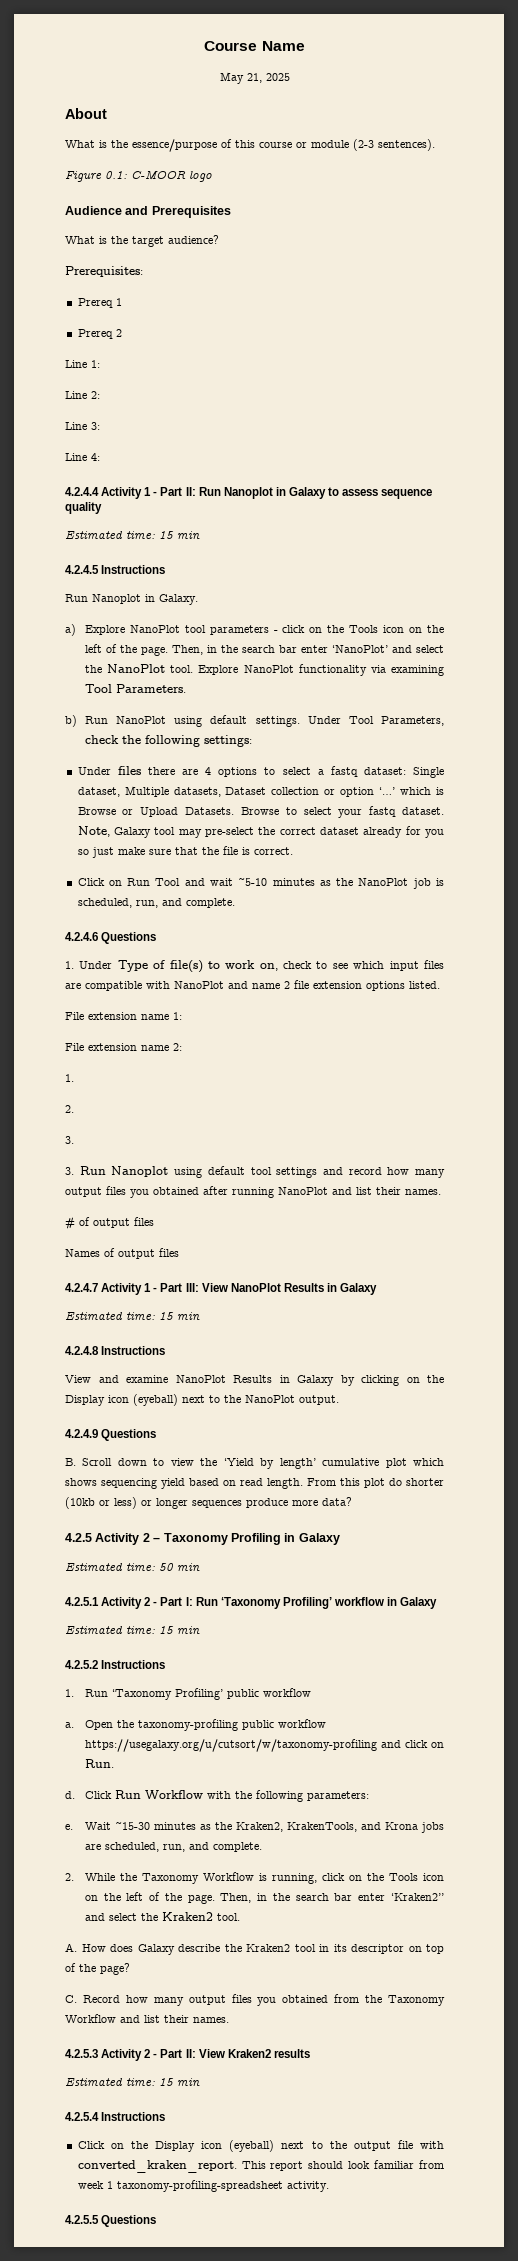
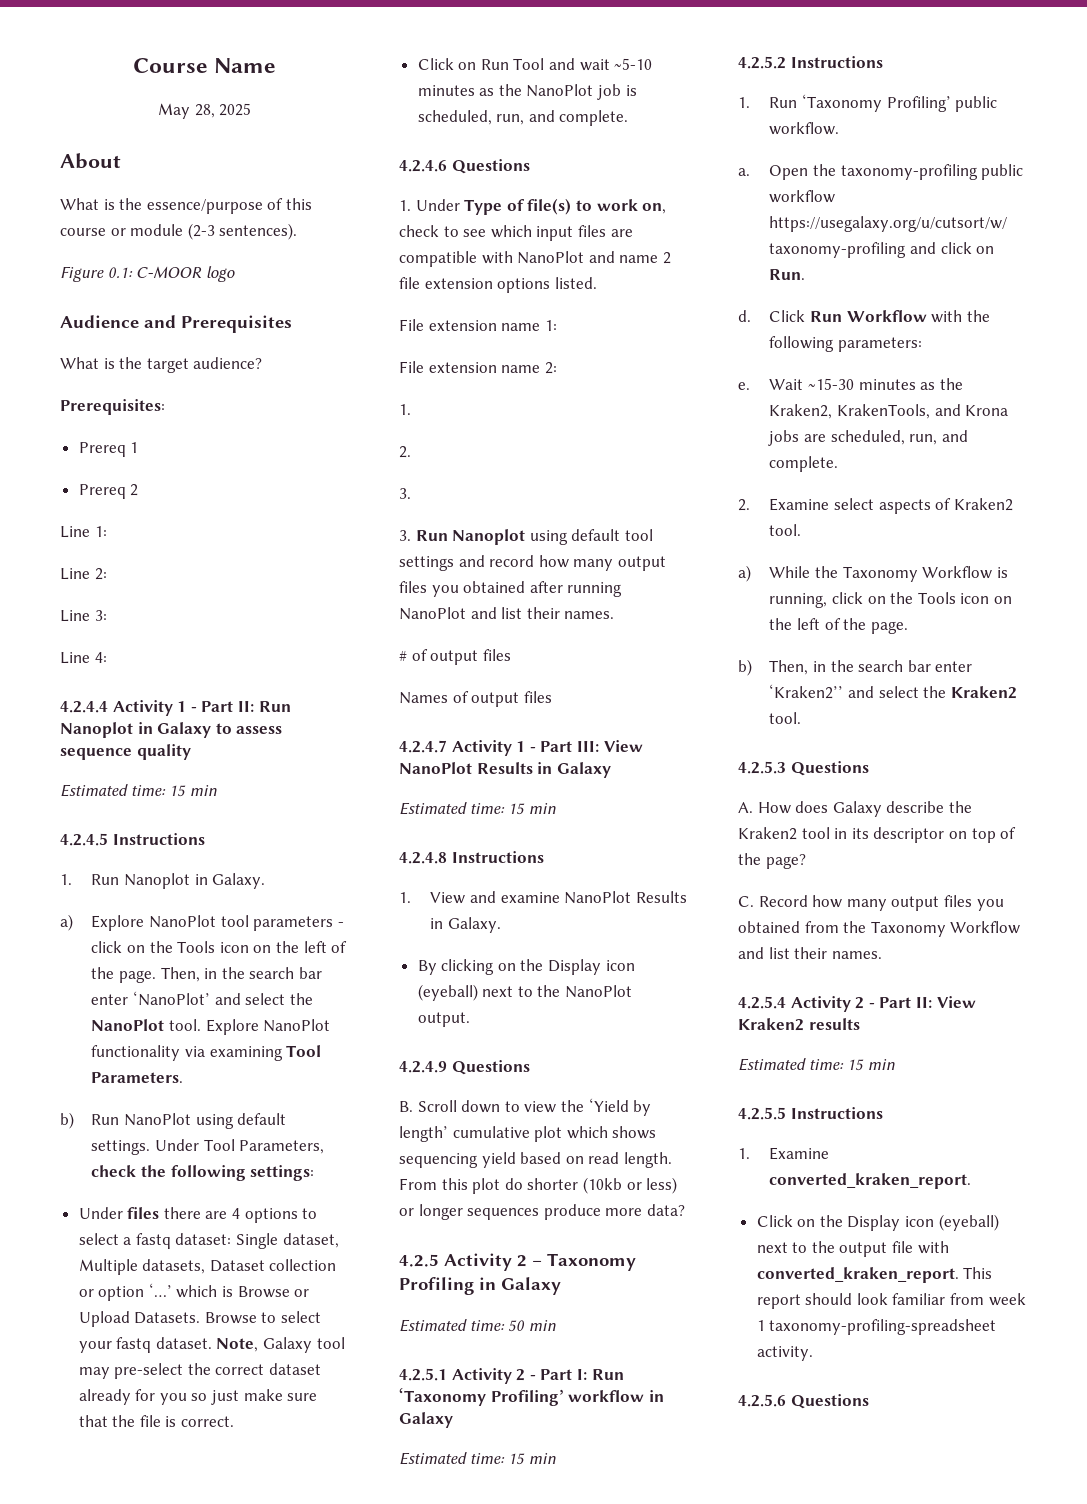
- May 21, 2025
+ May 28, 2025
- Run Nanoplot in Galaxy.
+ 1. Run Nanoplot in Galaxy.
- View and examine NanoPlot Results in Galaxy by clicking on the Display icon (eyeball) next to the NanoPlot output.
+ 1. View and examine NanoPlot Results in Galaxy.
+ By clicking on the Display icon (eyeball) next to the NanoPlot output.
- 1. Run ‘Taxonomy Profiling’ public workflow
+ 1. Run ‘Taxonomy Profiling’ public workflow.
- 2. While the Taxonomy Workflow is running, click on the Tools icon on the left of the page. Then, in the search bar enter ‘Kraken2’’ and select the Kraken2 tool.
+ 2. Examine select aspects of Kraken2 tool.
+ a) While the Taxonomy Workflow is running, click on the Tools icon on the left of the page.
+ b) Then, in the search bar enter ‘Kraken2’’ and select the Kraken2 tool.
+ 4.2.5.3 Questions
- 4.2.5.3 Activity 2 - Part II: View Kraken2 results
+ 4.2.5.4 Activity 2 - Part II: View Kraken2 results
- 4.2.5.4 Instructions
+ 4.2.5.5 Instructions
+ 1. Examine converted_kraken_report.
- 4.2.5.5 Questions
+ 4.2.5.6 Questions

